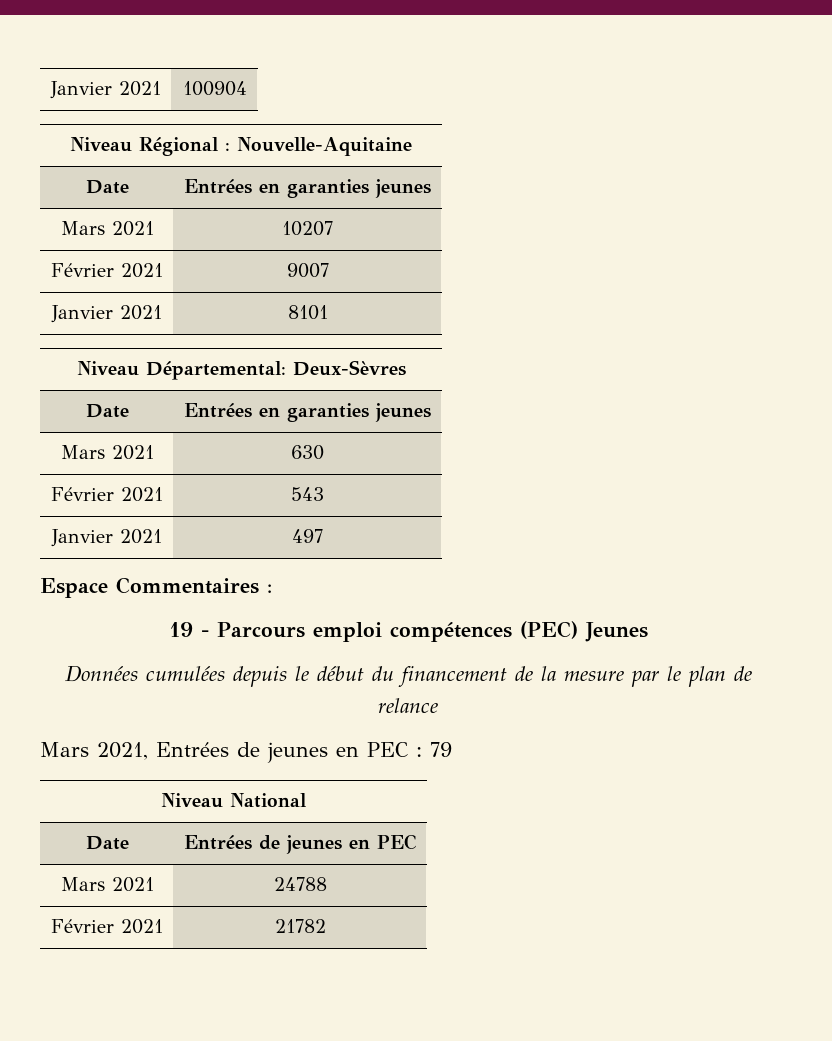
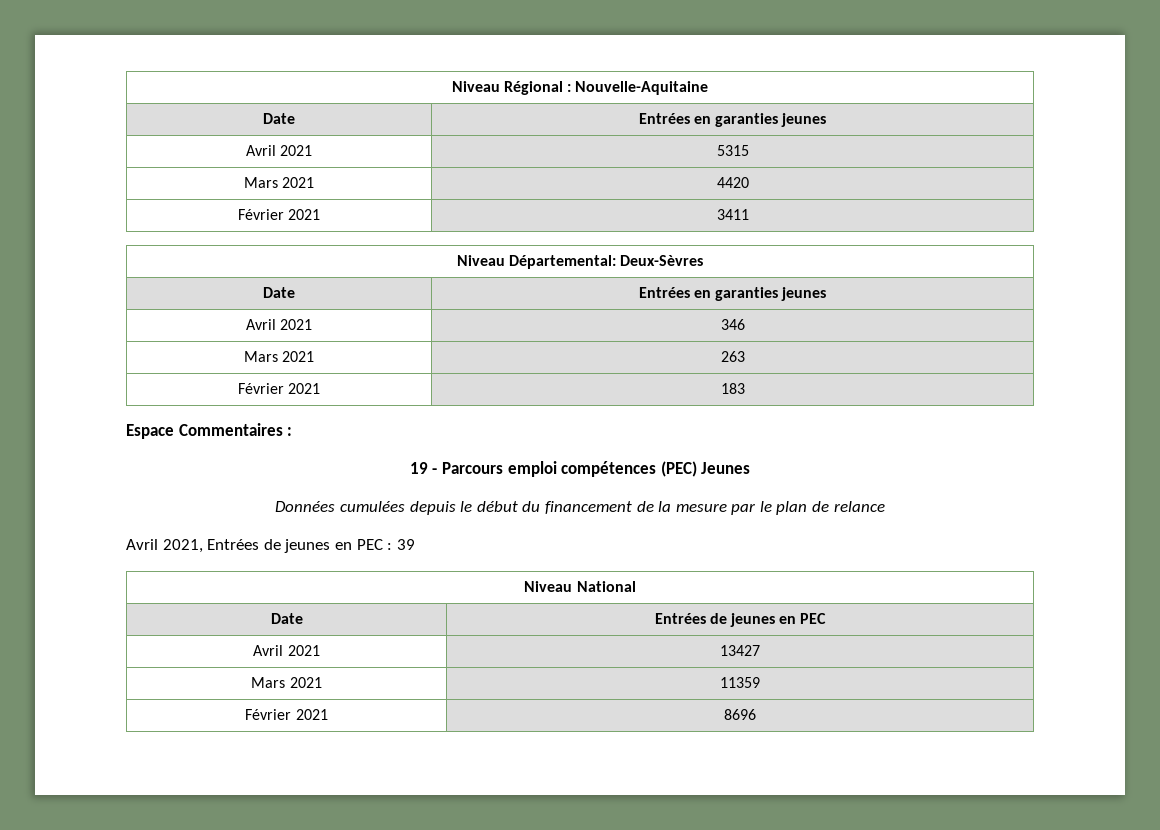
- Janvier 2021 | 100904
- Mars 2021 | 10207
- Février 2021 | 9007
- Janvier 2021 | 8101
+ Avril 2021 | 5315
+ Mars 2021 | 4420
+ Février 2021 | 3411
- Mars 2021 | 630
- Février 2021 | 543
- Janvier 2021 | 497
+ Avril 2021 | 346
+ Mars 2021 | 263
+ Février 2021 | 183
- Mars 2021, Entrées de jeunes en PEC : 79
+ Avril 2021, Entrées de jeunes en PEC : 39
- Mars 2021 | 24788
- Février 2021 | 21782
+ Avril 2021 | 13427
+ Mars 2021 | 11359
+ Février 2021 | 8696

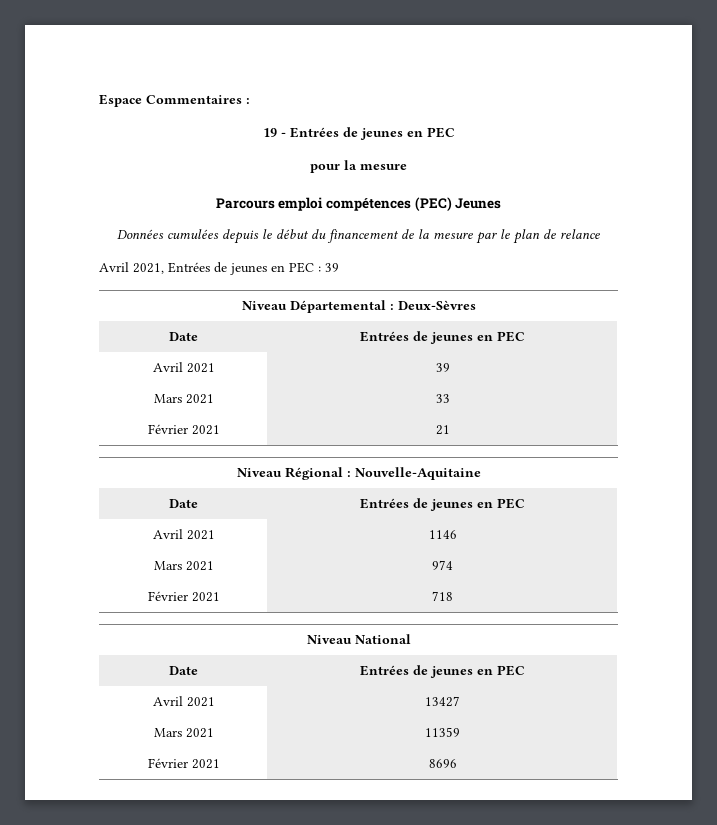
- Niveau Régional : Nouvelle-Aquitaine
- Date | Entrées en garanties jeunes
- Avril 2021 | 5315
- Mars 2021 | 4420
- Février 2021 | 3411
- Niveau Départemental: Deux-Sèvres
- Date | Entrées en garanties jeunes
- Avril 2021 | 346
- Mars 2021 | 263
- Février 2021 | 183
- 19 - Parcours emploi compétences (PEC) Jeunes
+ 19 - Entrées de jeunes en PEC
+ pour la mesure
+ Parcours emploi compétences (PEC) Jeunes
+ Niveau Départemental : Deux-Sèvres
+ Date | Entrées de jeunes en PEC
+ Avril 2021 | 39
+ Mars 2021 | 33
+ Février 2021 | 21
+ Niveau Régional : Nouvelle-Aquitaine
+ Date | Entrées de jeunes en PEC
+ Avril 2021 | 1146
+ Mars 2021 | 974
+ Février 2021 | 718

